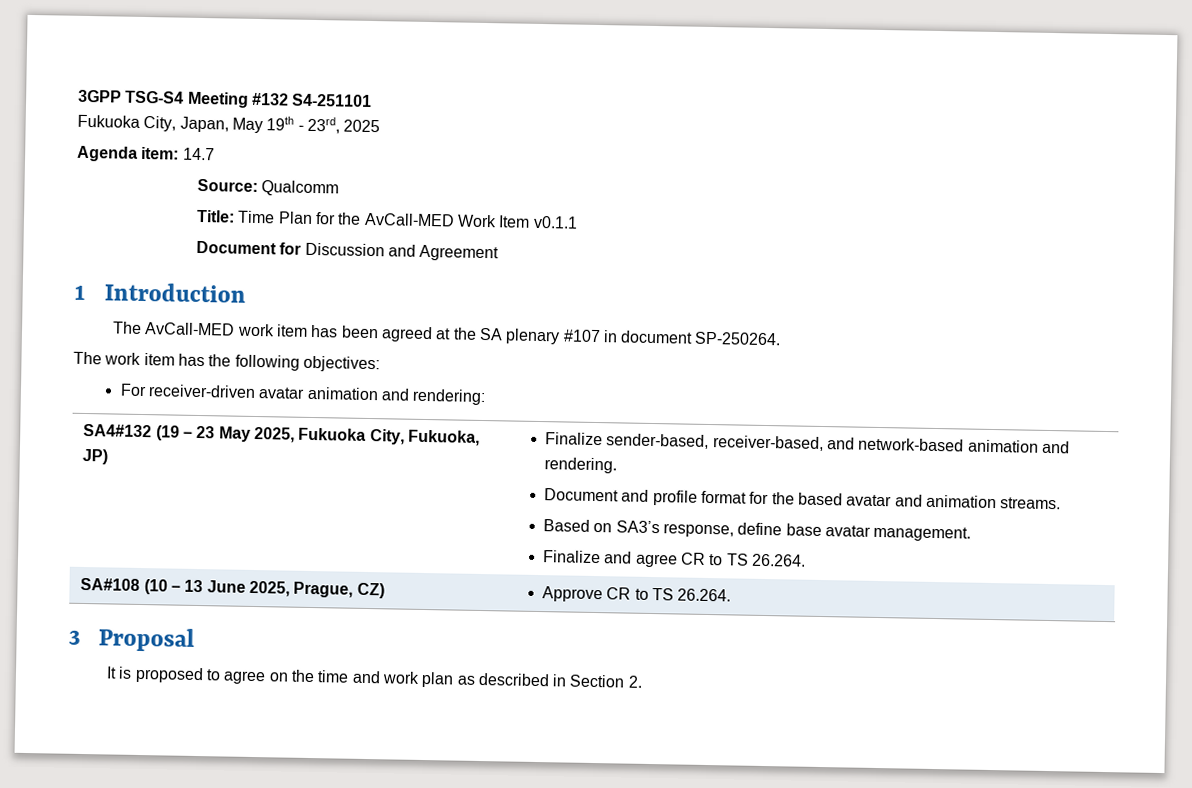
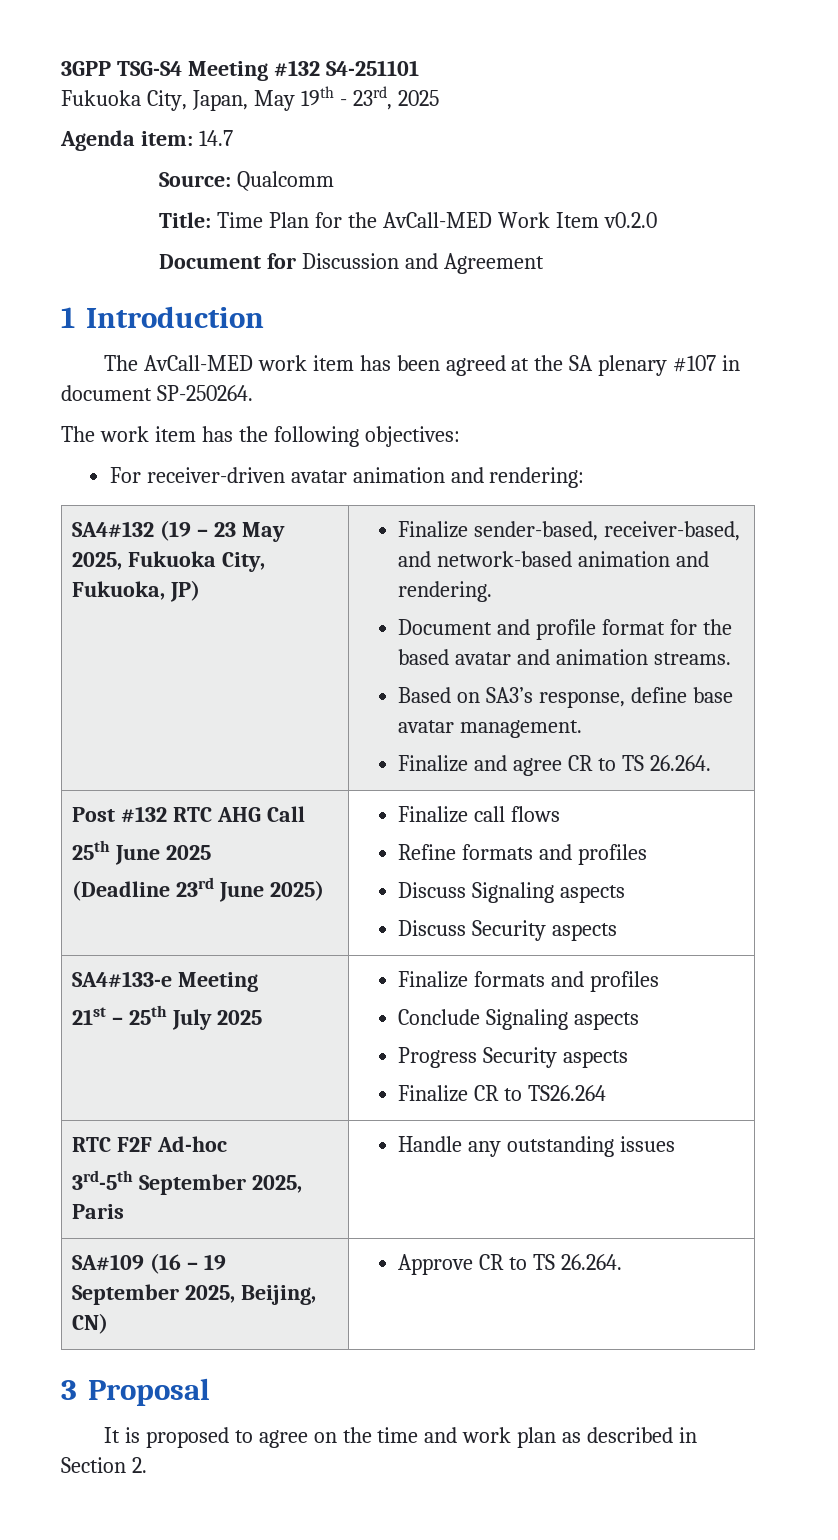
- Title: Time Plan for the AvCall-MED Work Item v0.1.1
+ Title: Time Plan for the AvCall-MED Work Item v0.2.0
- SA#108 (10 – 13 June 2025, Prague, CZ) | Approve CR to TS 26.264.
+ Post #132 RTC AHG Call
+ 25th June 2025
+ (Deadline 23rd June 2025) | Finalize call flows
+ Refine formats and profiles
+ Discuss Signaling aspects
+ Discuss Security aspects
+ SA4#133-e Meeting
+ 21st – 25th July 2025 | Finalize formats and profiles
+ Conclude Signaling aspects
+ Progress Security aspects
+ Finalize CR to TS26.264
+ RTC F2F Ad-hoc
+ 3rd-5th September 2025, Paris | Handle any outstanding issues
+ SA#109 (16 – 19 September 2025, Beijing, CN) | Approve CR to TS 26.264.

